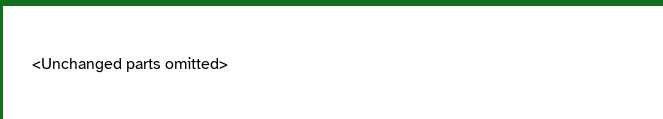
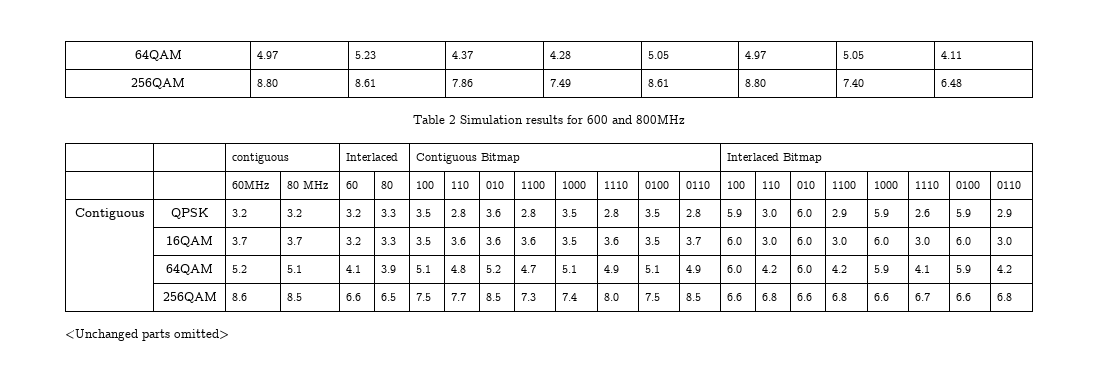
+ 64QAM | 4.97 | 5.23 | 4.37 | 4.28 | 5.05 | 4.97 | 5.05 | 4.11
+ 256QAM | 8.80 | 8.61 | 7.86 | 7.49 | 8.61 | 8.80 | 7.40 | 6.48
+ Table 2 Simulation results for 600 and 800MHz
+ | | contiguous | Interlaced | Contiguous Bitmap | Interlaced Bitmap
+ | | 60MHz | 80 MHz | 60 | 80 | 100 | 110 | 010 | 1100 | 1000 | 1110 | 0100 | 0110 | 100 | 110 | 010 | 1100 | 1000 | 1110 | 0100 | 0110
+ Contiguous | QPSK | 3.2 | 3.2 | 3.2 | 3.3 | 3.5 | 2.8 | 3.6 | 2.8 | 3.5 | 2.8 | 3.5 | 2.8 | 5.9 | 3.0 | 6.0 | 2.9 | 5.9 | 2.6 | 5.9 | 2.9
+ | 16QAM | 3.7 | 3.7 | 3.2 | 3.3 | 3.5 | 3.6 | 3.6 | 3.6 | 3.5 | 3.6 | 3.5 | 3.7 | 6.0 | 3.0 | 6.0 | 3.0 | 6.0 | 3.0 | 6.0 | 3.0
+ | 64QAM | 5.2 | 5.1 | 4.1 | 3.9 | 5.1 | 4.8 | 5.2 | 4.7 | 5.1 | 4.9 | 5.1 | 4.9 | 6.0 | 4.2 | 6.0 | 4.2 | 5.9 | 4.1 | 5.9 | 4.2
+ | 256QAM | 8.6 | 8.5 | 6.6 | 6.5 | 7.5 | 7.7 | 8.5 | 7.3 | 7.4 | 8.0 | 7.5 | 8.5 | 6.6 | 6.8 | 6.6 | 6.8 | 6.6 | 6.7 | 6.6 | 6.8

